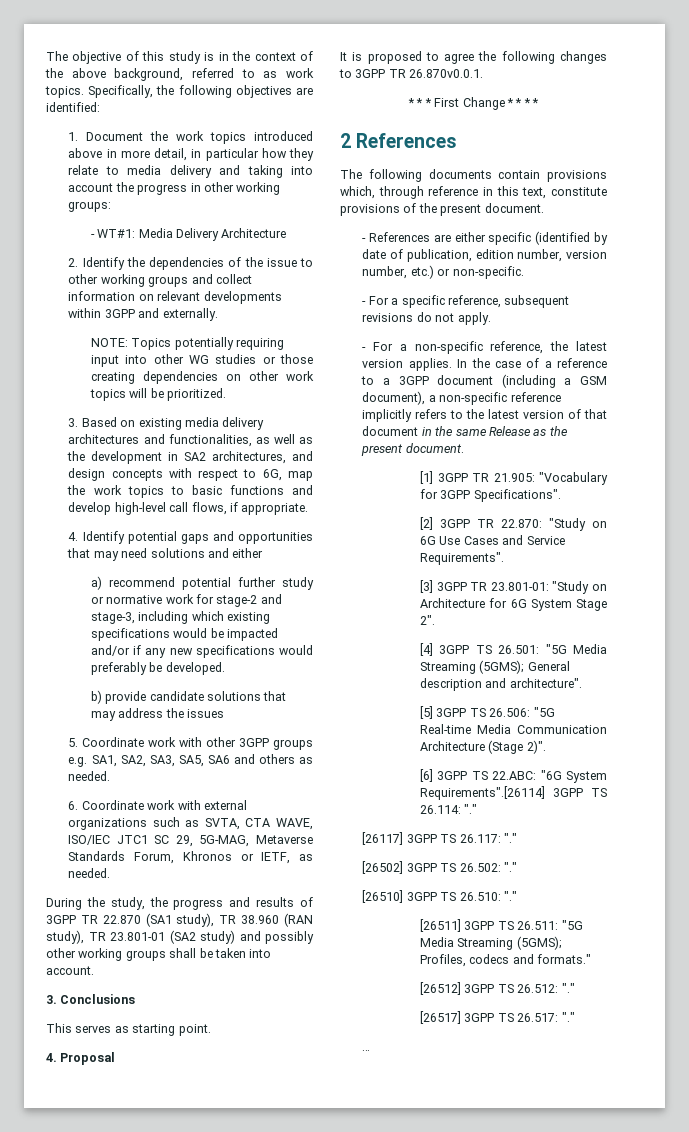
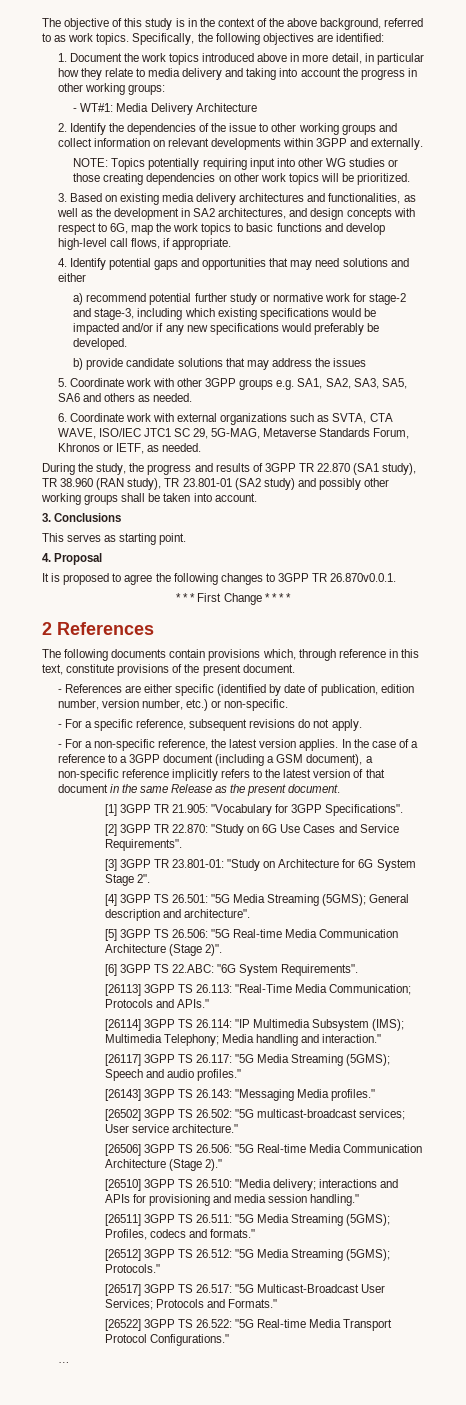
- [6] 3GPP TS 22.ABC: "6G System Requirements".[26114] 3GPP TS 26.114: "."
- [26117] 3GPP TS 26.117: "."
- [26502] 3GPP TS 26.502: "."
- [26510] 3GPP TS 26.510: "."
+ [6] 3GPP TS 22.ABC: "6G System Requirements".
+ [26113] 3GPP TS 26.113: "Real-Time Media Communication; Protocols and APIs."
+ [26114] 3GPP TS 26.114: "IP Multimedia Subsystem (IMS); Multimedia Telephony; Media handling and interaction."
+ [26117] 3GPP TS 26.117: "5G Media Streaming (5GMS); Speech and audio profiles."
+ [26143] 3GPP TS 26.143: "Messaging Media profiles."
+ [26502] 3GPP TS 26.502: "5G multicast-broadcast services; User service architecture."
+ [26506] 3GPP TS 26.506: "5G Real-time Media Communication Architecture (Stage 2)."
+ [26510] 3GPP TS 26.510: "Media delivery; interactions and APIs for provisioning and media session handling."
- [26512] 3GPP TS 26.512: "."
+ [26512] 3GPP TS 26.512: "5G Media Streaming (5GMS); Protocols."
- [26517] 3GPP TS 26.517: "."
+ [26517] 3GPP TS 26.517: "5G Multicast-Broadcast User Services; Protocols and Formats."
+ [26522] 3GPP TS 26.522: "5G Real-time Media Transport Protocol Configurations."

